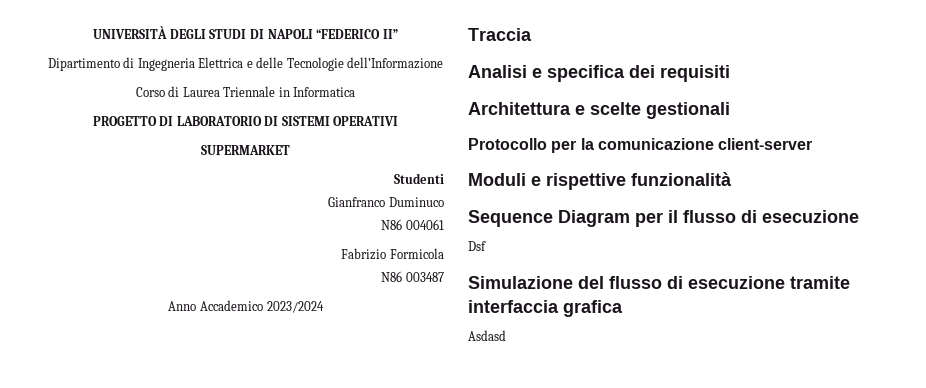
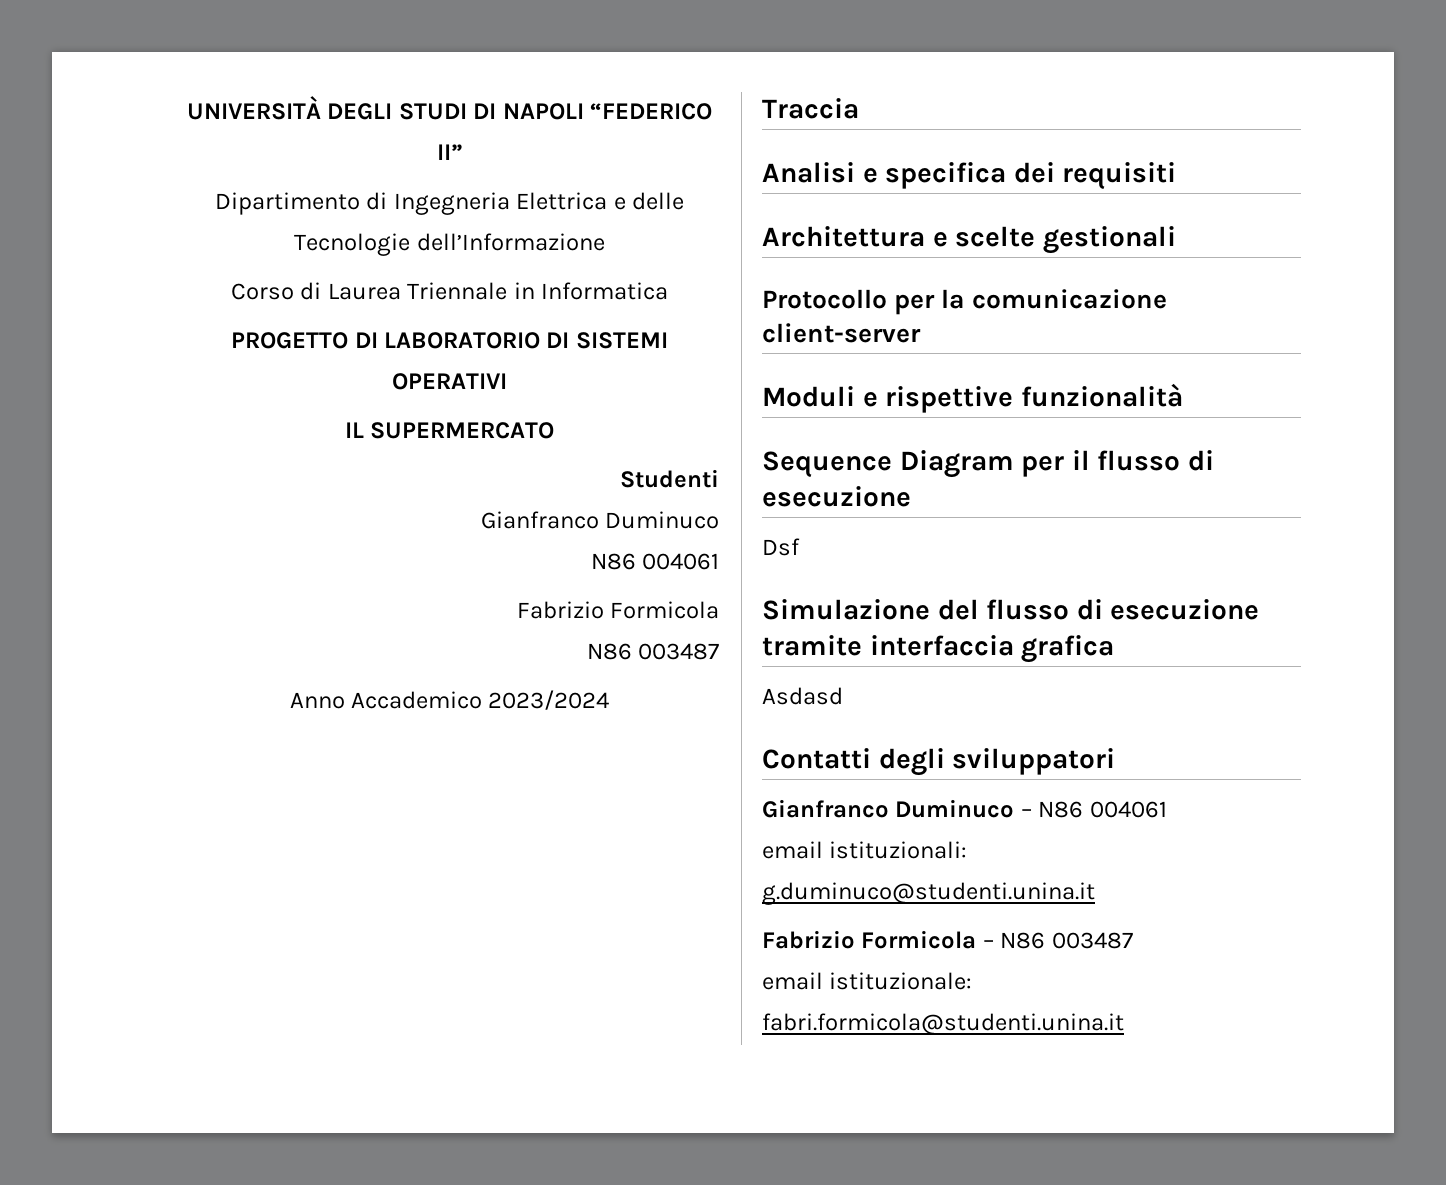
- SUPERMARKET
+ IL SUPERMERCATO
+ Contatti degli sviluppatori
+ Gianfranco Duminuco – N86 004061
+ email istituzionali: g.duminuco@studenti.unina.it
+ Fabrizio Formicola – N86 003487
+ email istituzionale: fabri.formicola@studenti.unina.it

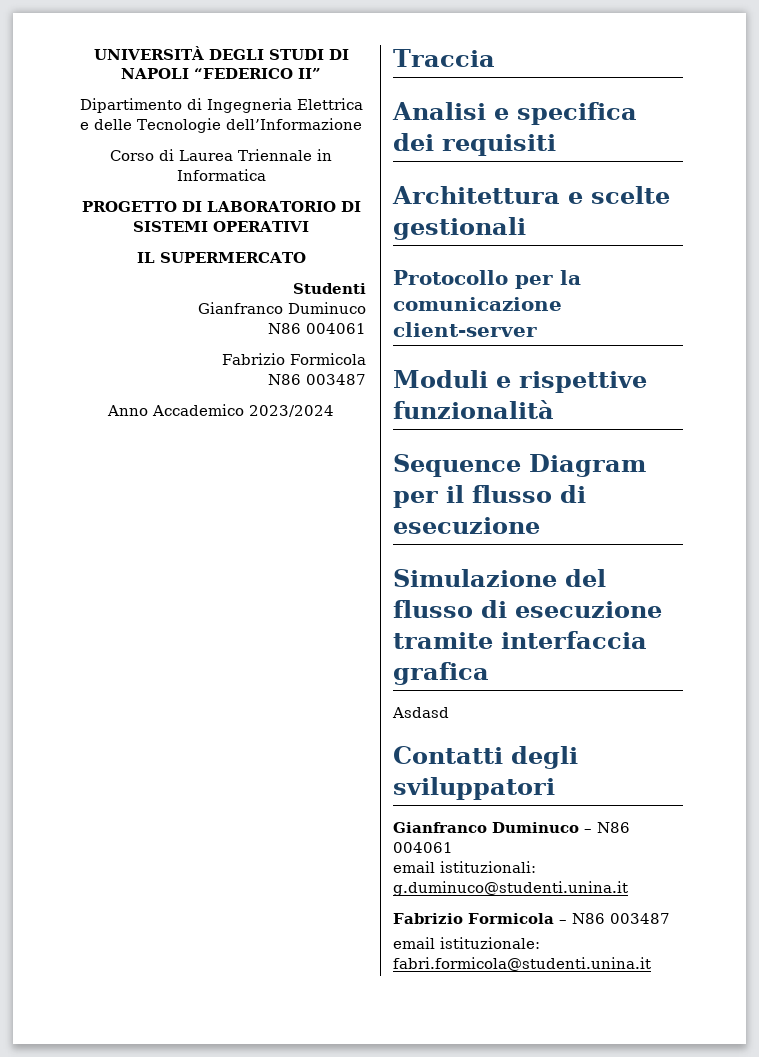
- Dsf

